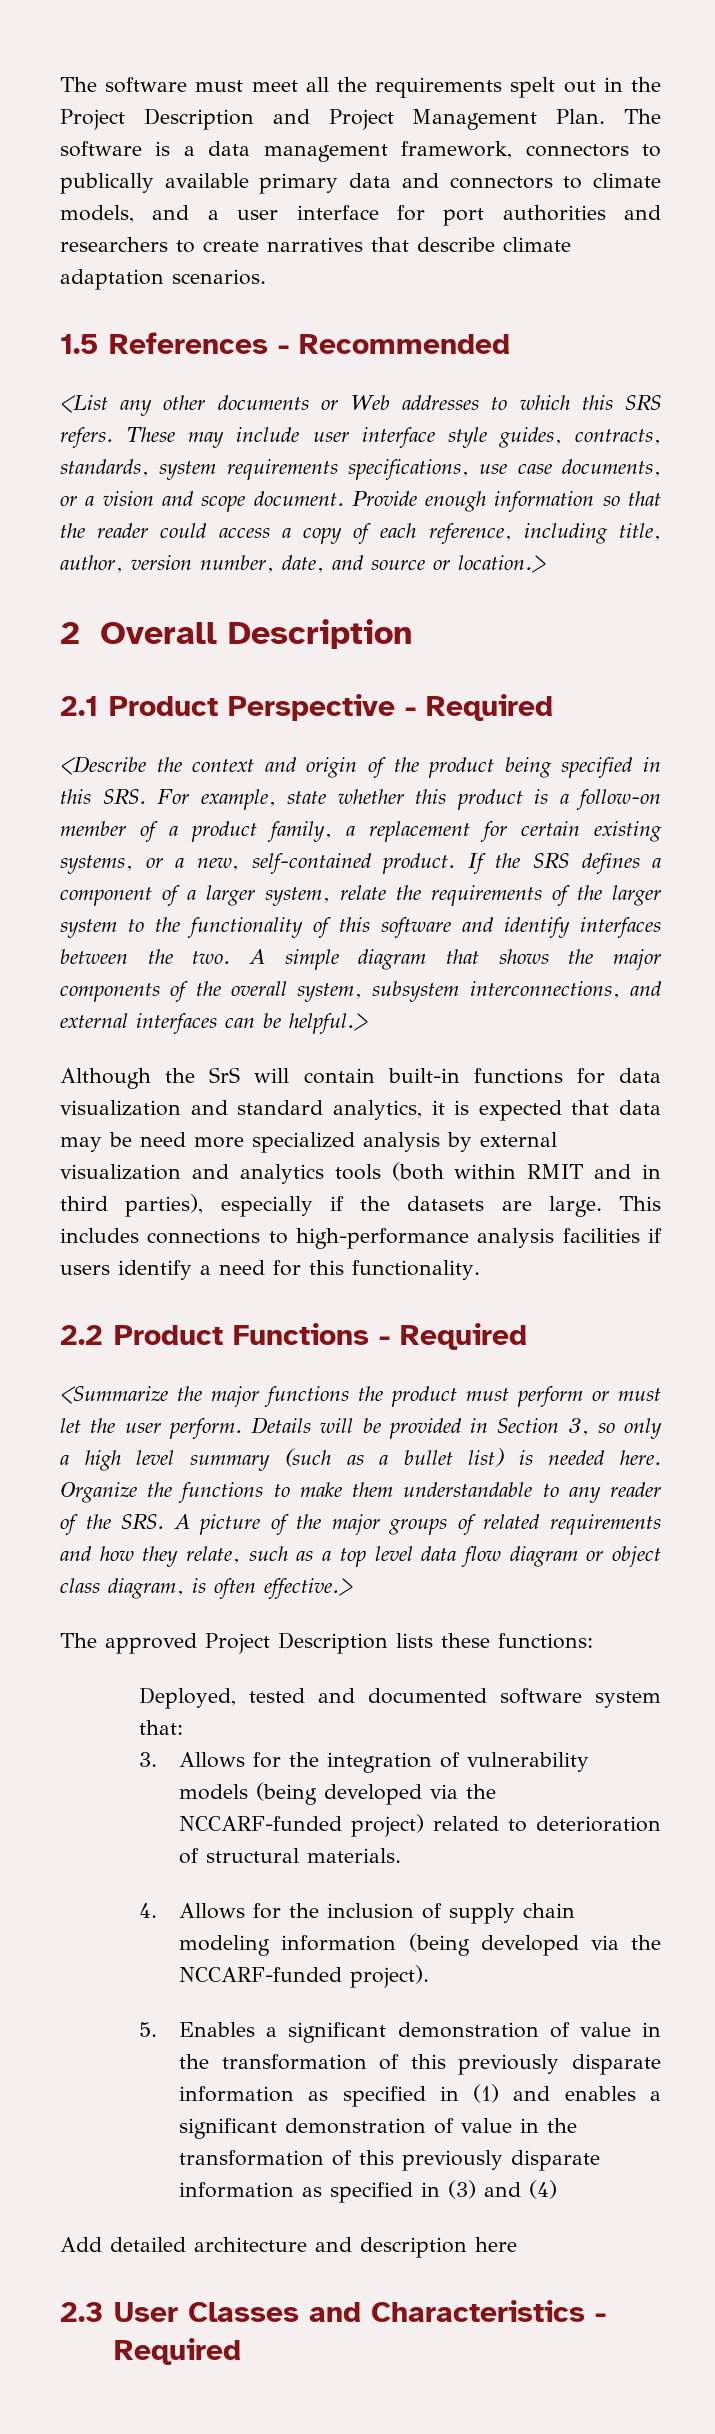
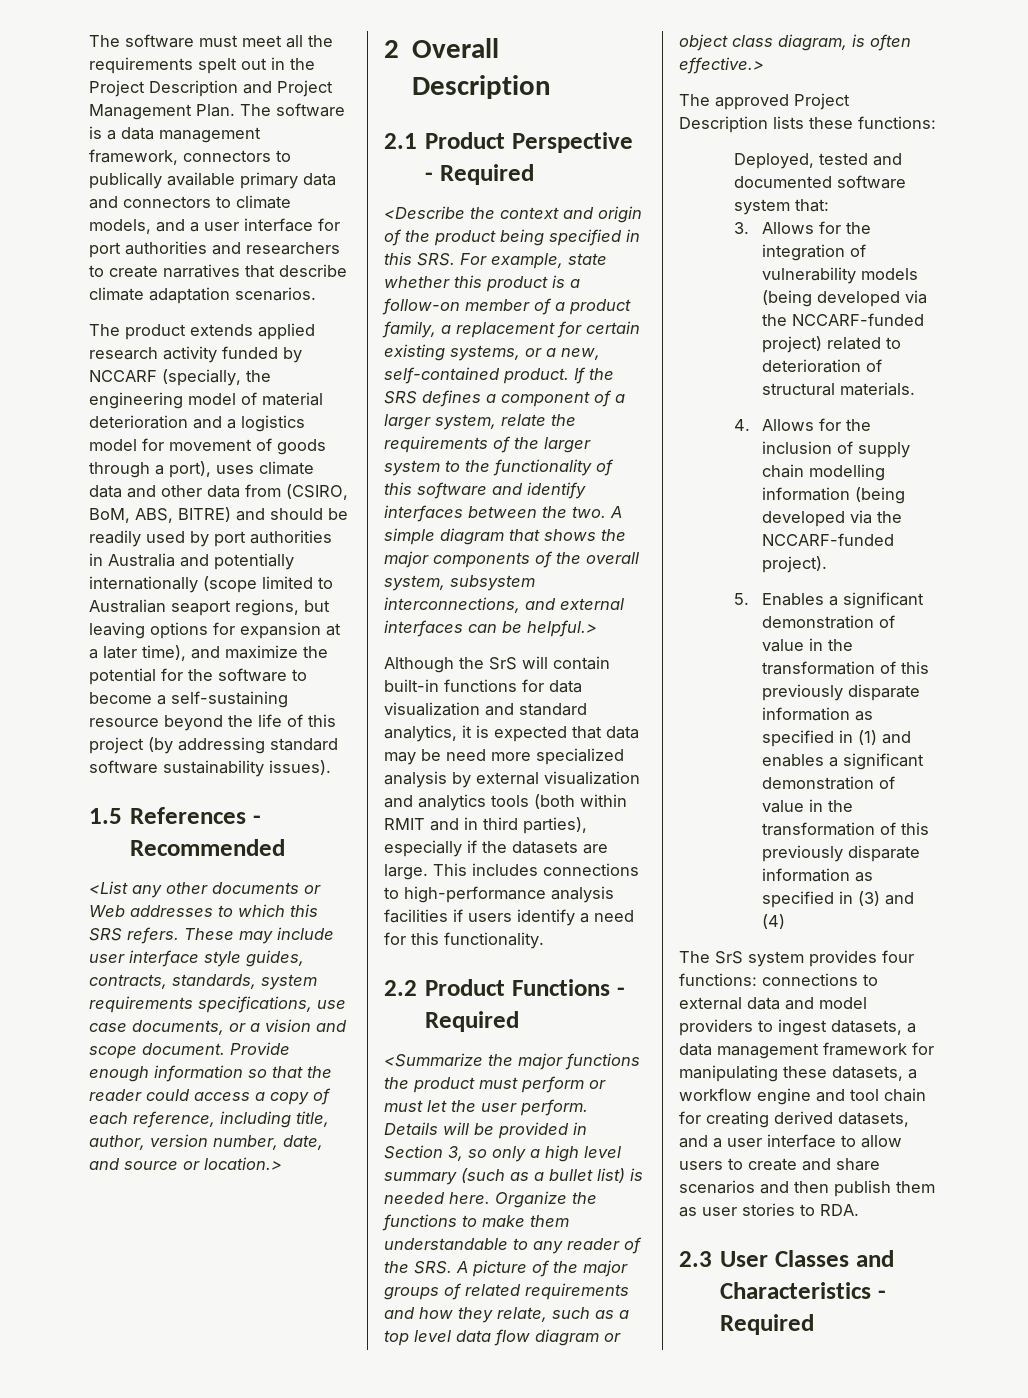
+ The product extends applied research activity funded by NCCARF (specially, the engineering model of material deterioration and a logistics model for movement of goods through a port), uses climate data and other data from (CSIRO, BoM, ABS, BITRE) and should be readily used by port authorities in Australia and potentially internationally (scope limited to Australian seaport regions, but leaving options for expansion at a later time), and maximize the potential for the software to become a self-sustaining resource beyond the life of this project (by addressing standard software sustainability issues).
- 4. Allows for the inclusion of supply chain modeling information (being developed via the NCCARF-funded project).
+ 4. Allows for the inclusion of supply chain modelling information (being developed via the NCCARF-funded project).
- Add detailed architecture and description here
+ The SrS system provides four functions: connections to external data and model providers to ingest datasets, a data management framework for manipulating these datasets, a workflow engine and tool chain for creating derived datasets, and a user interface to allow users to create and share scenarios and then publish them as user stories to RDA.

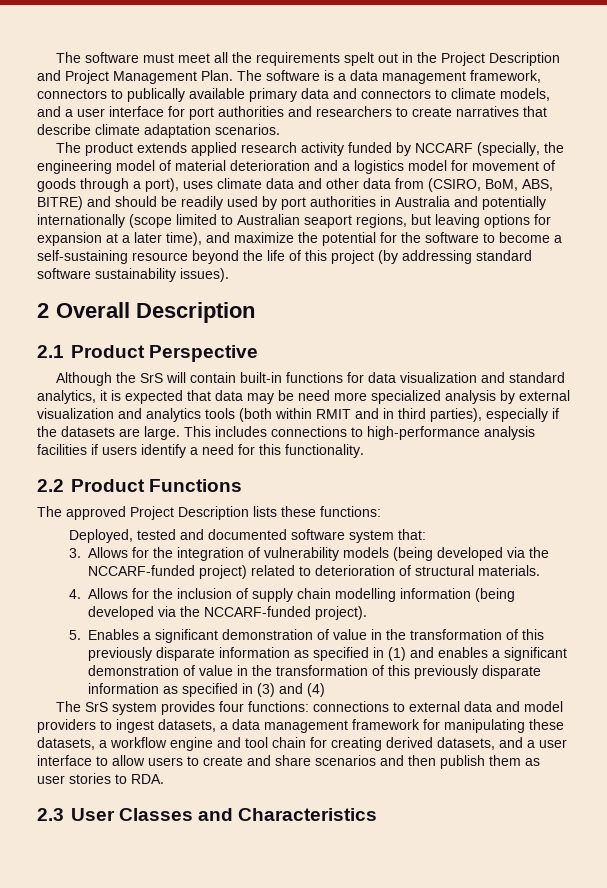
- 1.5 References - Recommended
- <List any other documents or Web addresses to which this SRS refers. These may include user interface style guides, contracts, standards, system requirements specifications, use case documents, or a vision and scope document. Provide enough information so that the reader could access a copy of each reference, including title, author, version number, date, and source or location.>
- 2.1 Product Perspective - Required
- <Describe the context and origin of the product being specified in this SRS. For example, state whether this product is a follow-on member of a product family, a replacement for certain existing systems, or a new, self-contained product. If the SRS defines a component of a larger system, relate the requirements of the larger system to the functionality of this software and identify interfaces between the two. A simple diagram that shows the major components of the overall system, subsystem interconnections, and external interfaces can be helpful.>
+ 2.1 Product Perspective
- 2.2 Product Functions - Required
- <Summarize the major functions the product must perform or must let the user perform. Details will be provided in Section 3, so only a high level summary (such as a bullet list) is needed here. Organize the functions to make them understandable to any reader of the SRS. A picture of the major groups of related requirements and how they relate, such as a top level data flow diagram or object class diagram, is often effective.>
+ 2.2 Product Functions
- 2.3 User Classes and Characteristics - Required
+ 2.3 User Classes and Characteristics

